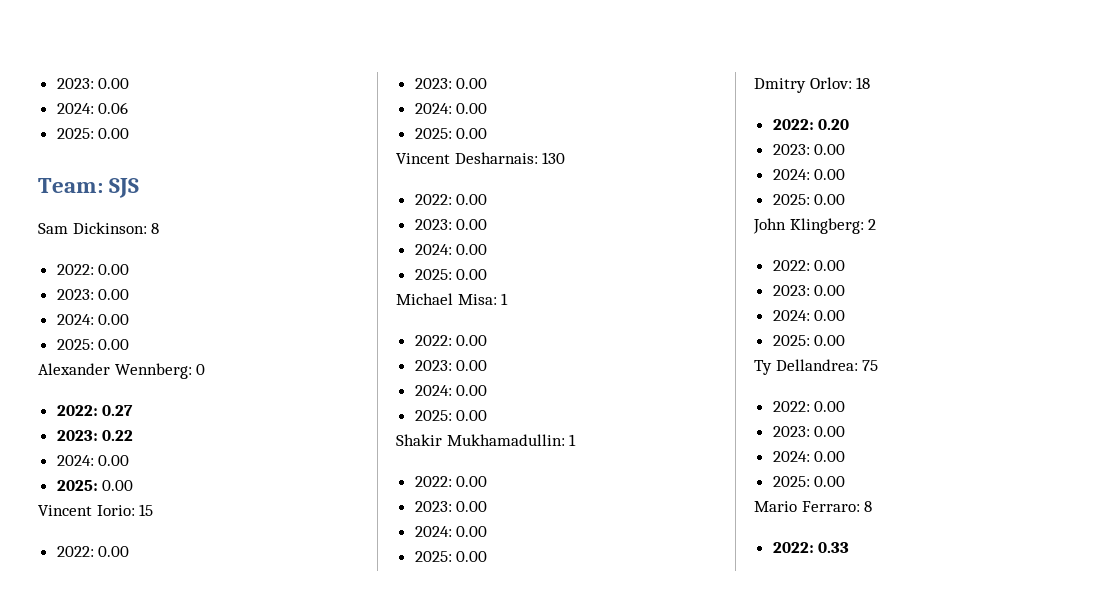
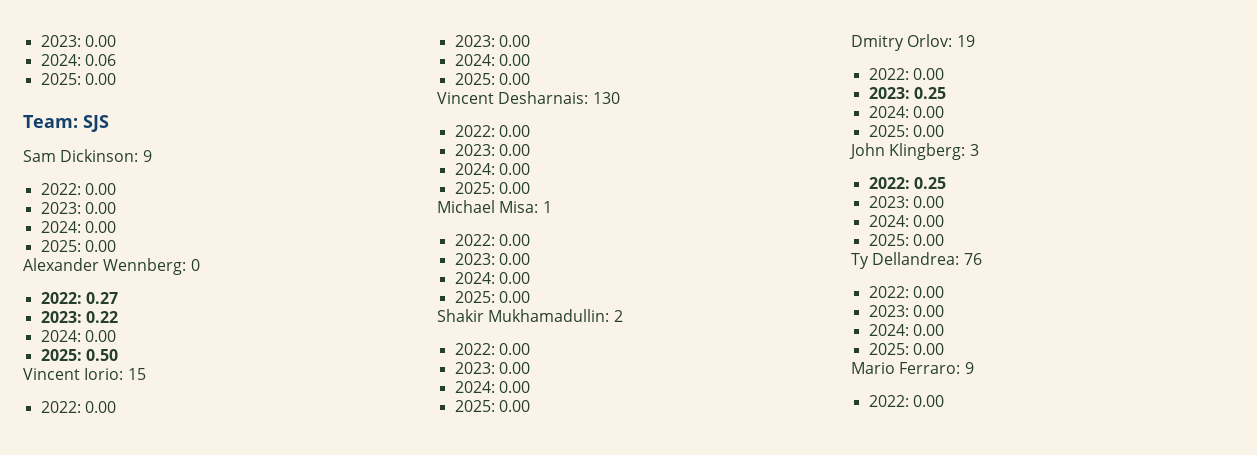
- Sam Dickinson: 8
+ Sam Dickinson: 9
  2023: 0.22
  2024: 0.00
- 2025: 0.00
+ 2025: 0.50
- Shakir Mukhamadullin: 1
+ Shakir Mukhamadullin: 2
- Dmitry Orlov: 18
- 2022: 0.20
- 2023: 0.00
+ Dmitry Orlov: 19
+ 2022: 0.00
+ 2023: 0.25
- John Klingberg: 2
- 2022: 0.00
+ John Klingberg: 3
+ 2022: 0.25
- Ty Dellandrea: 75
+ Ty Dellandrea: 76
- Mario Ferraro: 8
- 2022: 0.33
+ Mario Ferraro: 9
+ 2022: 0.00

